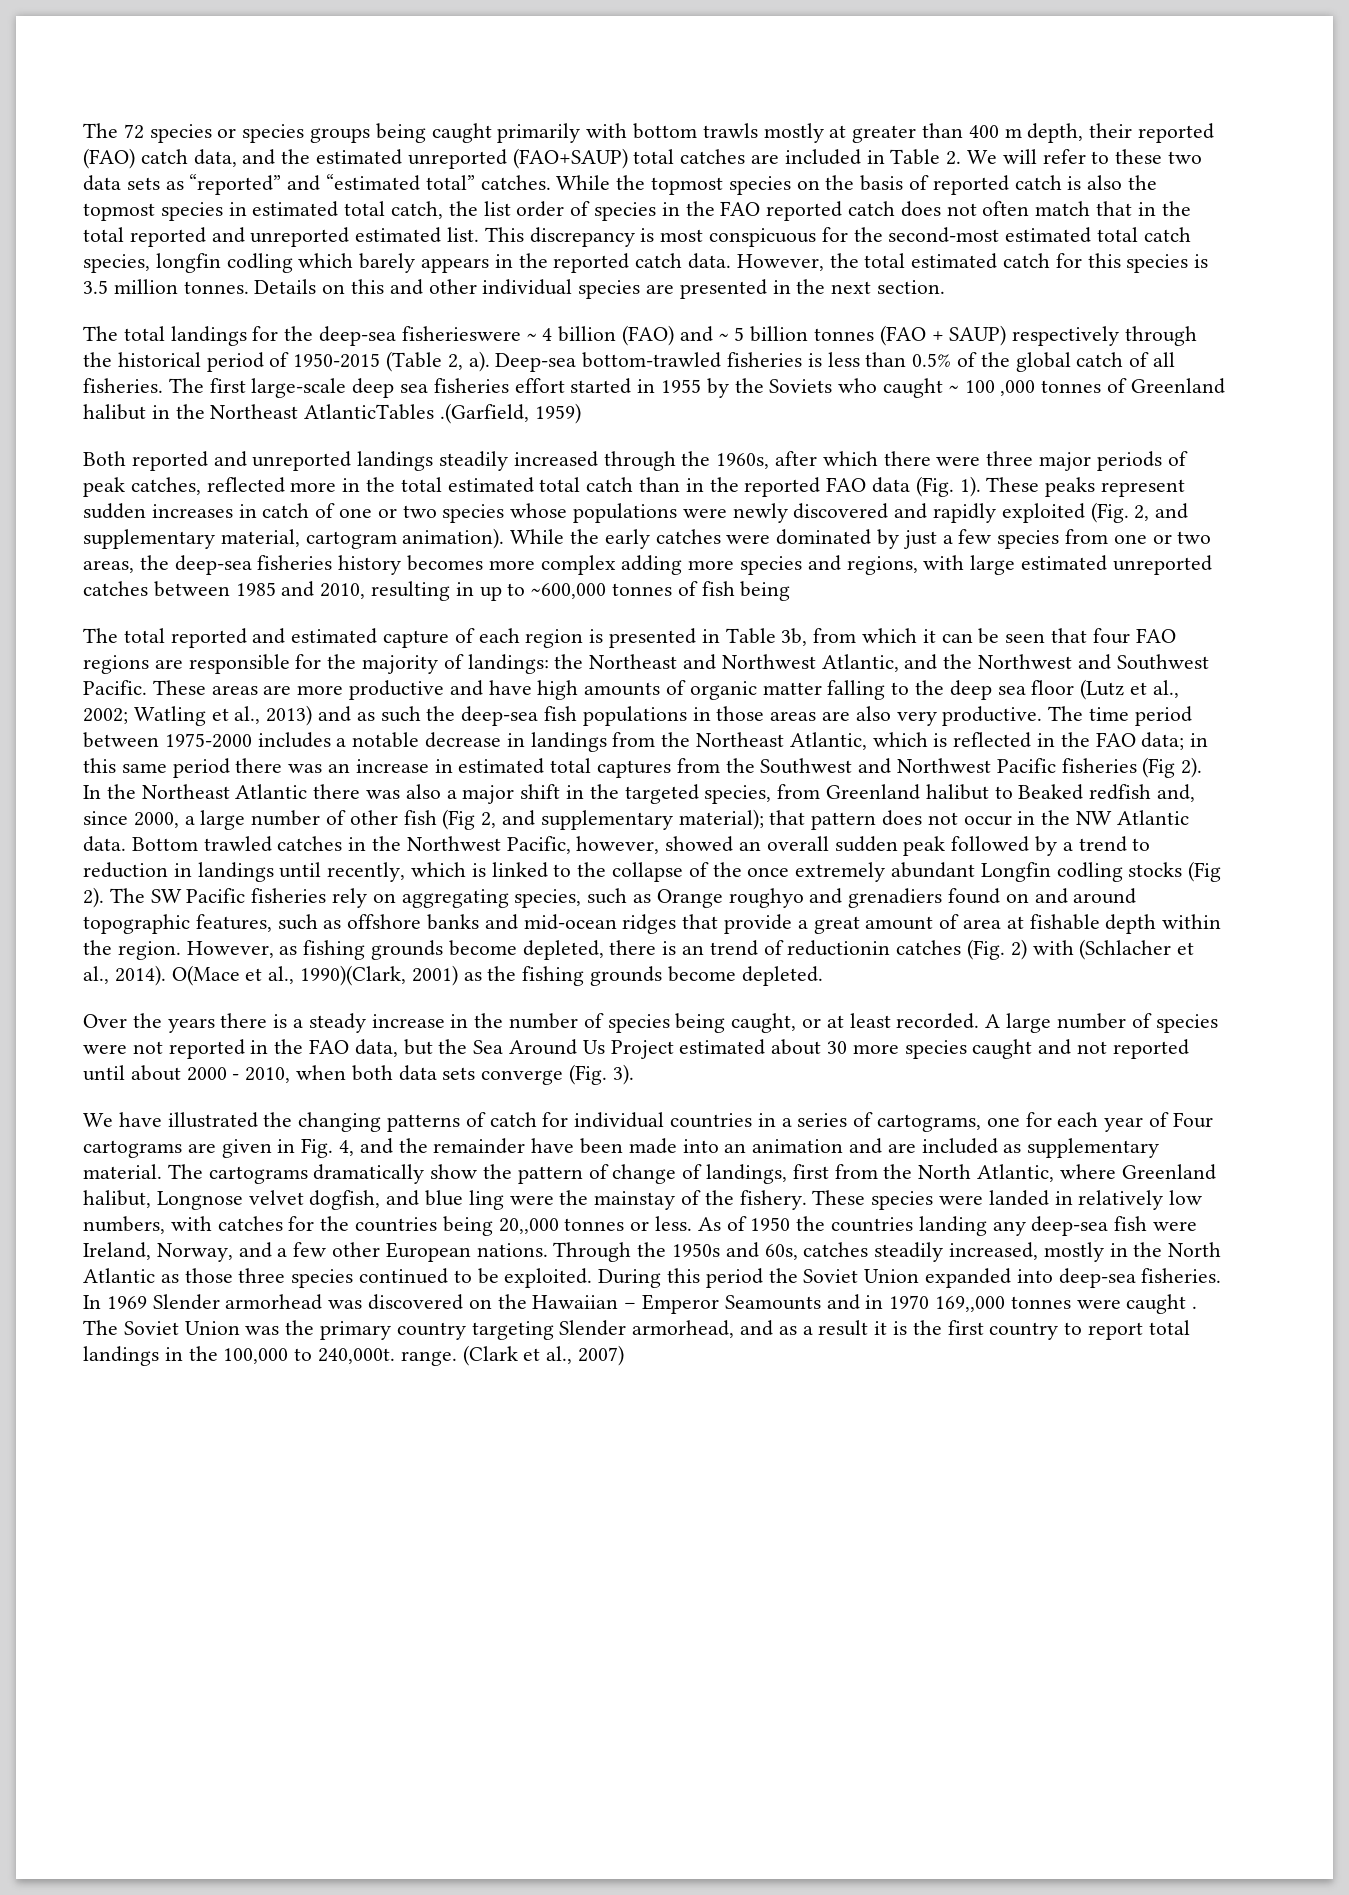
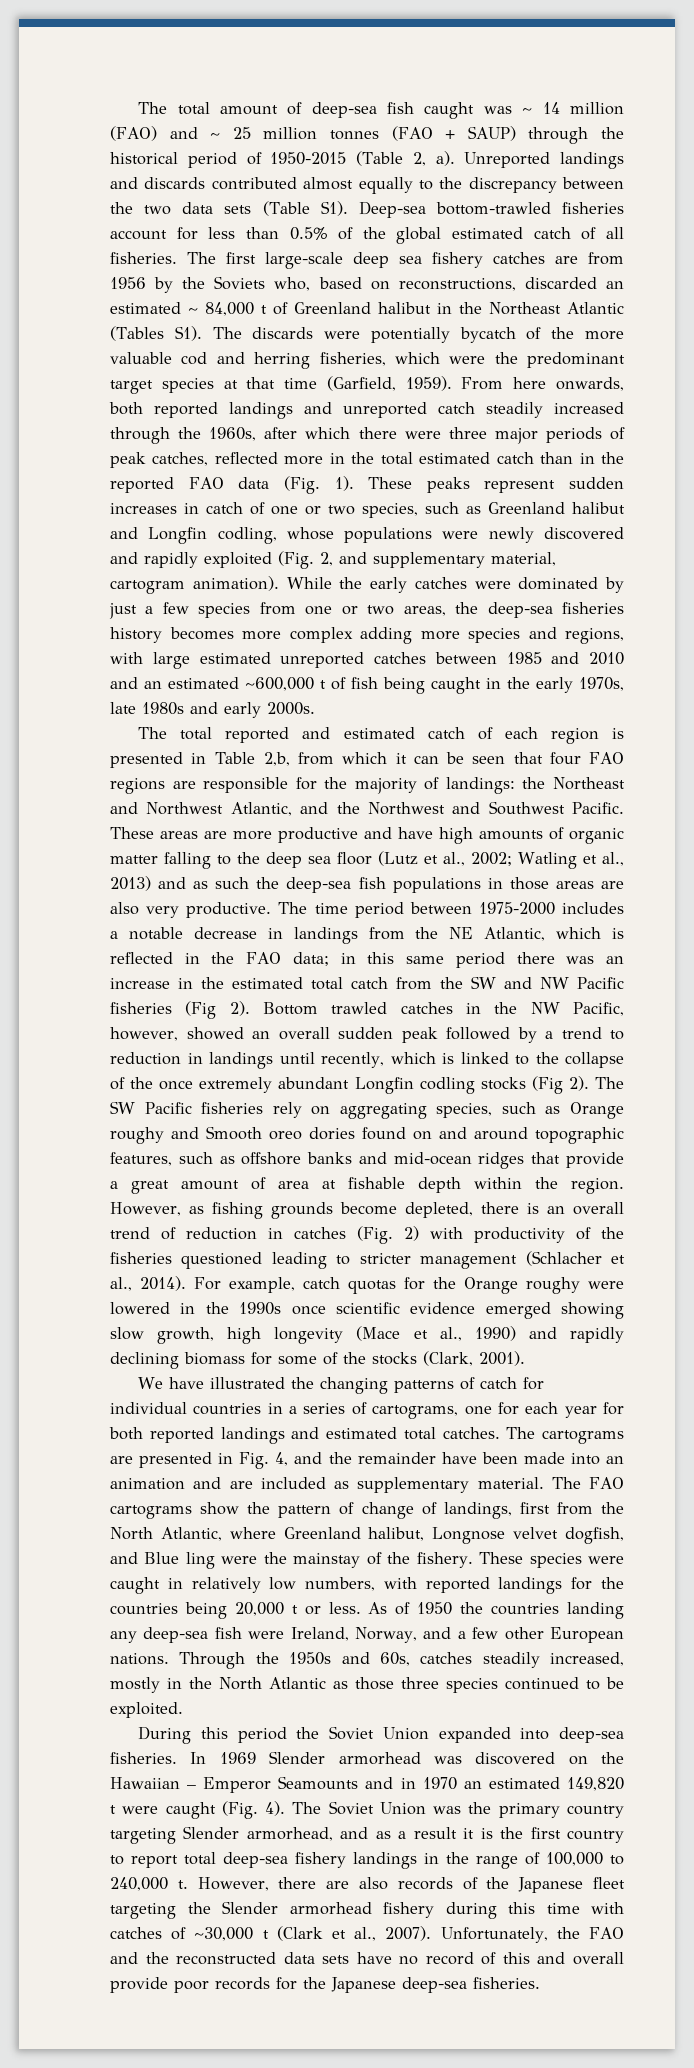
- The 72 species or species groups being caught primarily with bottom trawls mostly at greater than 400 m depth, their reported (FAO) catch data, and the estimated unreported (FAO+SAUP) total catches are included in Table 2. We will refer to these two data sets as “reported” and “estimated total” catches. While the topmost species on the basis of reported catch is also the topmost species in estimated total catch, the list order of species in the FAO reported catch does not often match that in the total reported and unreported estimated list. This discrepancy is most conspicuous for the second-most estimated total catch species, longfin codling which barely appears in the reported catch data. However, the total estimated catch for this species is 3.5 million tonnes. Details on this and other individual species are presented in the next section.
- The total landings for the deep-sea fisherieswere ~ 4 billion (FAO) and ~ 5 billion tonnes (FAO + SAUP) respectively through the historical period of 1950-2015 (Table 2, a).
+ The total amount of deep-sea fish caught was ~ 14 million (FAO) and ~ 25 million tonnes (FAO + SAUP) through the historical period of 1950-2015 (Table 2, a).
- Deep-sea bottom-trawled fisheries is less than 0.5% of the global catch of all fisheries.
+ Unreported landings and discards contributed almost equally to the discrepancy between the two data sets (Table S1). Deep-sea bottom-trawled fisheries account for less than 0.5% of the global estimated catch of all fisheries.
- The first large-scale deep sea fisheries effort started in 1955 by the Soviets who caught ~ 100 ,000 tonnes of Greenland halibut in the Northeast AtlanticTables .(Garfield, 1959)
- Both reported and unreported landings steadily increased through the 1960s, after which there were three major periods of peak catches, reflected more in the total estimated total catch than in the reported FAO data (Fig. 1).
+ The first large-scale deep sea fishery catches are from 1956 by the Soviets who, based on reconstructions, discarded an estimated ~ 84,000 t of Greenland halibut in the Northeast Atlantic (Tables S1). The discards were potentially bycatch of the more valuable cod and herring fisheries, which were the predominant target species at that time (Garfield, 1959). From here onwards, both reported landings and unreported catch steadily increased through the 1960s, after which there were three major periods of peak catches, reflected more in the total estimated catch than in the reported FAO data (Fig. 1).
- These peaks represent sudden increases in catch of one or two species whose populations were newly discovered and rapidly exploited (Fig. 2, and supplementary material, cartogram animation).
+ These peaks represent sudden increases in catch of one or two species, such as Greenland halibut and Longfin codling, whose populations were newly discovered and rapidly exploited (Fig. 2, and supplementary material, cartogram animation).
- While the early catches were dominated by just a few species from one or two areas, the deep-sea fisheries history becomes more complex adding more species and regions, with large estimated unreported catches between 1985 and 2010, resulting in up to ~600,000 tonnes of fish being
+ While the early catches were dominated by just a few species from one or two areas, the deep-sea fisheries history becomes more complex adding more species and regions, with large estimated unreported catches between 1985 and 2010 and an estimated ~600,000 t of fish being caught in the early 1970s, late 1980s and early 2000s.
- The total reported and estimated capture of each region is presented in Table 3b, from which it can be seen that four FAO regions are responsible for the majority of landings: the Northeast and Northwest Atlantic, and the Northwest and Southwest Pacific.
+ The total reported and estimated catch of each region is presented in Table 2,b, from which it can be seen that four FAO regions are responsible for the majority of landings: the Northeast and Northwest Atlantic, and the Northwest and Southwest Pacific.
- The time period between 1975-2000 includes a notable decrease in landings from the Northeast Atlantic, which is reflected in the FAO data; in this same period there was an increase in estimated total captures from the Southwest and Northwest Pacific fisheries (Fig 2).
+ The time period between 1975-2000 includes a notable decrease in landings from the NE Atlantic, which is reflected in the FAO data; in this same period there was an increase in the estimated total catch from the SW and NW Pacific fisheries (Fig 2).
- In the Northeast Atlantic there was also a major shift in the targeted species, from Greenland halibut to Beaked redfish and, since 2000, a large number of other fish (Fig 2, and supplementary material); that pattern does not occur in the NW Atlantic data.
- Bottom trawled catches in the Northwest Pacific, however, showed an overall sudden peak followed by a trend to reduction in landings until recently, which is linked to the collapse of the once extremely abundant Longfin codling stocks (Fig 2).
+ Bottom trawled catches in the NW Pacific, however, showed an overall sudden peak followed by a trend to reduction in landings until recently, which is linked to the collapse of the once extremely abundant Longfin codling stocks (Fig 2).
- The SW Pacific fisheries rely on aggregating species, such as Orange roughyo and grenadiers found on and around topographic features, such as offshore banks and mid-ocean ridges that provide a great amount of area at fishable depth within the region.
+ The SW Pacific fisheries rely on aggregating species, such as Orange roughy and Smooth oreo dories found on and around topographic features, such as offshore banks and mid-ocean ridges that provide a great amount of area at fishable depth within the region.
- However, as fishing grounds become depleted, there is an trend of reductionin catches (Fig. 2) with (Schlacher et al., 2014). O(Mace et al., 1990)(Clark, 2001) as the fishing grounds become depleted.
- Over the years there is a steady increase in the number of species being caught, or at least recorded. A large number of species were not reported in the FAO data, but the Sea Around Us Project estimated about 30 more species caught and not reported until about 2000 - 2010, when both data sets converge (Fig. 3).
+ However, as fishing grounds become depleted, there is an overall trend of reduction in catches (Fig. 2) with productivity of the fisheries questioned leading to stricter management (Schlacher et al., 2014). For example, catch quotas for the Orange roughy were lowered in the 1990s once scientific evidence emerged showing slow growth, high longevity (Mace et al., 1990) and rapidly declining biomass for some of the stocks (Clark, 2001).
- We have illustrated the changing patterns of catch for individual countries in a series of cartograms, one for each year of Four cartograms are given in Fig. 4, and the remainder have been made into an animation and are included as supplementary material.
+ We have illustrated the changing patterns of catch for individual countries in a series of cartograms, one for each year for both reported landings and estimated total catches. The cartograms are presented in Fig. 4, and the remainder have been made into an animation and are included as supplementary material.
- The cartograms dramatically show the pattern of change of landings, first from the North Atlantic, where Greenland halibut, Longnose velvet dogfish, and blue ling were the mainstay of the fishery.
+ The FAO cartograms show the pattern of change of landings, first from the North Atlantic, where Greenland halibut, Longnose velvet dogfish, and Blue ling were the mainstay of the fishery.
- These species were landed in relatively low numbers, with catches for the countries being 20,,000 tonnes or less.
+ These species were caught in relatively low numbers, with reported landings for the countries being 20,000 t or less.
- Through the 1950s and 60s, catches steadily increased, mostly in the North Atlantic as those three species continued to be exploited. During this period the Soviet Union expanded into deep-sea fisheries.
+ Through the 1950s and 60s, catches steadily increased, mostly in the North Atlantic as those three species continued to be exploited.
+ During this period the Soviet Union expanded into deep-sea fisheries.
- In 1969 Slender armorhead was discovered on the Hawaiian – Emperor Seamounts and in 1970 169,,000 tonnes were caught .
+ In 1969 Slender armorhead was discovered on the Hawaiian – Emperor Seamounts and in 1970 an estimated 149,820 t were caught (Fig. 4).
- The Soviet Union was the primary country targeting Slender armorhead, and as a result it is the first country to report total landings in the 100,000 to 240,000t. range. (Clark et al., 2007)
+ The Soviet Union was the primary country targeting Slender armorhead, and as a result it is the first country to report total deep-sea fishery landings in the range of 100,000 to 240,000 t. However, there are also records of the Japanese fleet targeting the Slender armorhead fishery during this time with catches of ~30,000 t (Clark et al., 2007). Unfortunately, the FAO and the reconstructed data sets have no record of this and overall provide poor records for the Japanese deep-sea fisheries.

